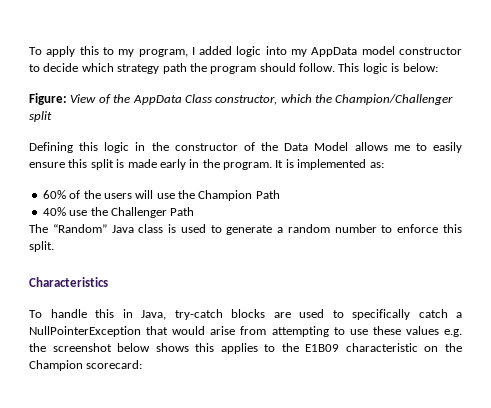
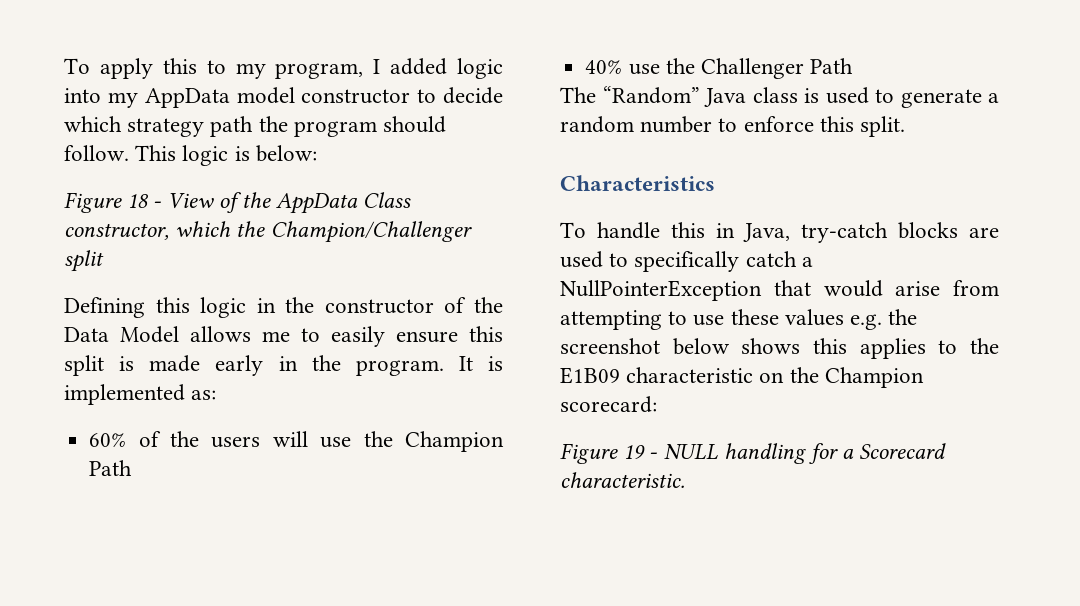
- Figure: View of the AppData Class constructor, which the Champion/Challenger split
+ Figure 18 - View of the AppData Class constructor, which the Champion/Challenger split
+ Figure 19 - NULL handling for a Scorecard characteristic.

